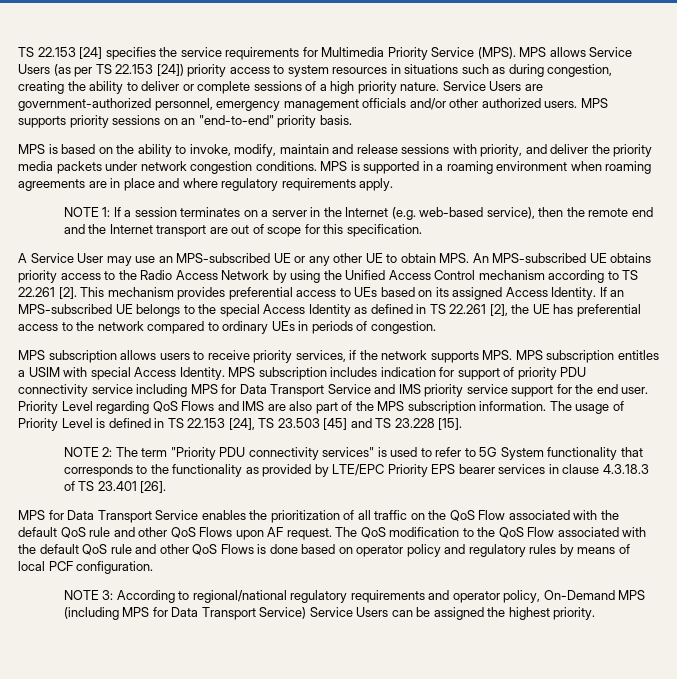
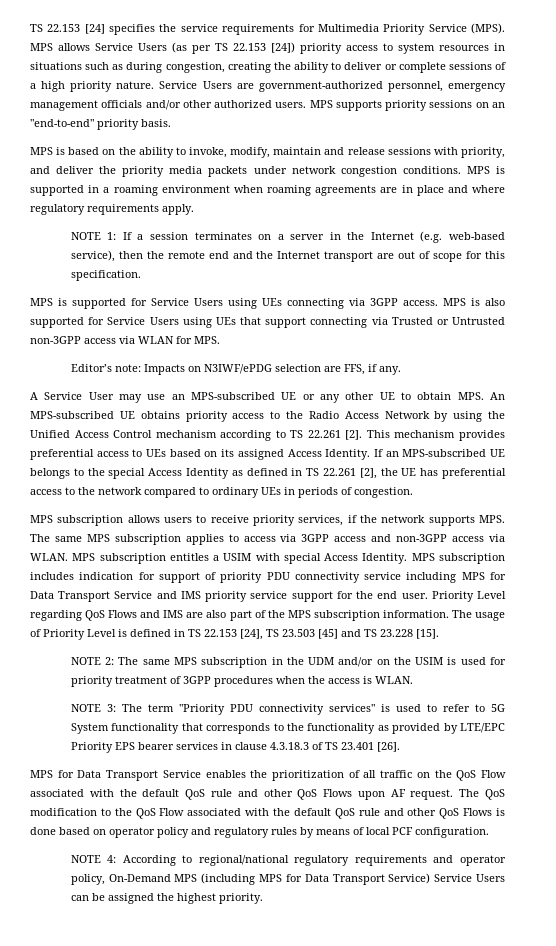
+ MPS is supported for Service Users using UEs connecting via 3GPP access. MPS is also supported for Service Users using UEs that support connecting via Trusted or Untrusted non-3GPP access via WLAN for MPS.
+ Editor’s note: Impacts on N3IWF/ePDG selection are FFS, if any.
- MPS subscription allows users to receive priority services, if the network supports MPS. MPS subscription entitles a USIM with special Access Identity.
+ MPS subscription allows users to receive priority services, if the network supports MPS. The same MPS subscription applies to access via 3GPP access and non-3GPP access via WLAN. MPS subscription entitles a USIM with special Access Identity.
- NOTE 2: The term "Priority PDU connectivity services" is used to refer to 5G System functionality that corresponds to the functionality as provided by LTE/EPC Priority EPS bearer services in clause 4.3.18.3 of TS 23.401 [26].
+ NOTE 2: The same MPS subscription in the UDM and/or on the USIM is used for priority treatment of 3GPP procedures when the access is WLAN.
+ NOTE 3: The term "Priority PDU connectivity services" is used to refer to 5G System functionality that corresponds to the functionality as provided by LTE/EPC Priority EPS bearer services in clause 4.3.18.3 of TS 23.401 [26].
- NOTE 3: According to regional/national regulatory requirements and operator policy, On-Demand MPS (including MPS for Data Transport Service) Service Users can be assigned the highest priority.
+ NOTE 4: According to regional/national regulatory requirements and operator policy, On-Demand MPS (including MPS for Data Transport Service) Service Users can be assigned the highest priority.

